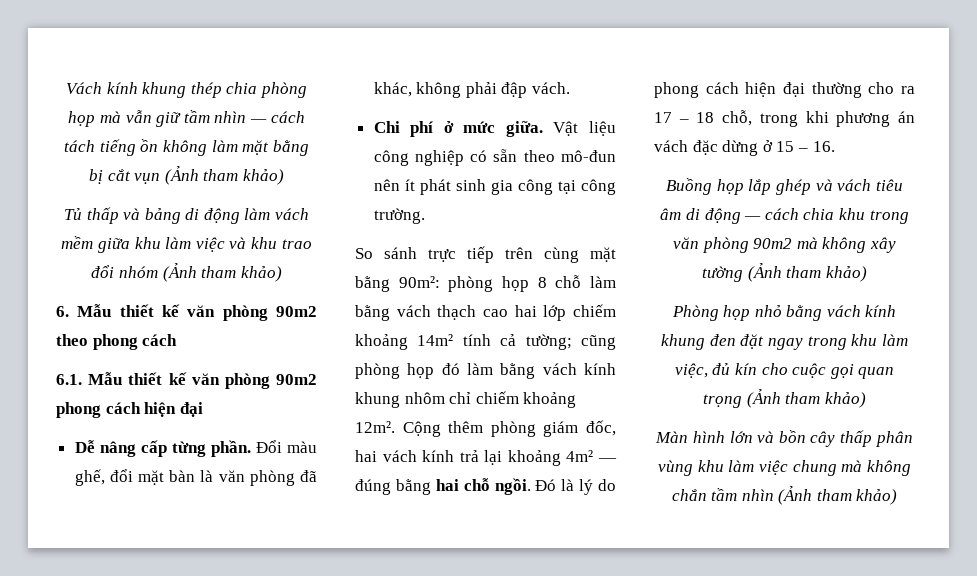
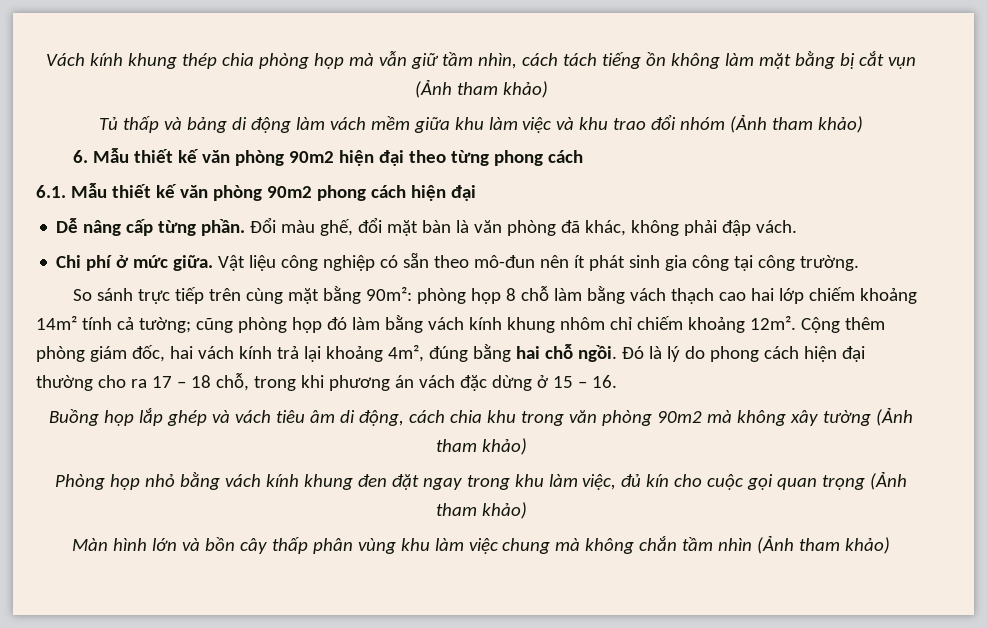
- Vách kính khung thép chia phòng họp mà vẫn giữ tầm nhìn — cách tách tiếng ồn không làm mặt bằng bị cắt vụn (Ảnh tham khảo)
+ Vách kính khung thép chia phòng họp mà vẫn giữ tầm nhìn, cách tách tiếng ồn không làm mặt bằng bị cắt vụn (Ảnh tham khảo)
- 6. Mẫu thiết kế văn phòng 90m2 theo phong cách
+ 6. Mẫu thiết kế văn phòng 90m2 hiện đại theo từng phong cách
- Cộng thêm phòng giám đốc, hai vách kính trả lại khoảng 4m² — đúng bằng hai chỗ ngồi.
+ Cộng thêm phòng giám đốc, hai vách kính trả lại khoảng 4m², đúng bằng hai chỗ ngồi.
- Buồng họp lắp ghép và vách tiêu âm di động — cách chia khu trong văn phòng 90m2 mà không xây tường (Ảnh tham khảo)
+ Buồng họp lắp ghép và vách tiêu âm di động, cách chia khu trong văn phòng 90m2 mà không xây tường (Ảnh tham khảo)

